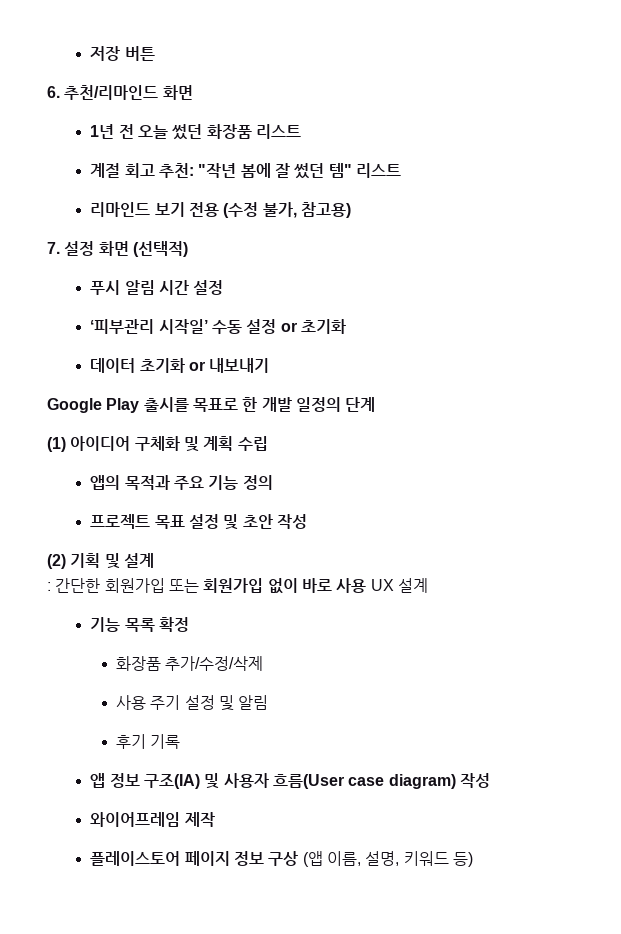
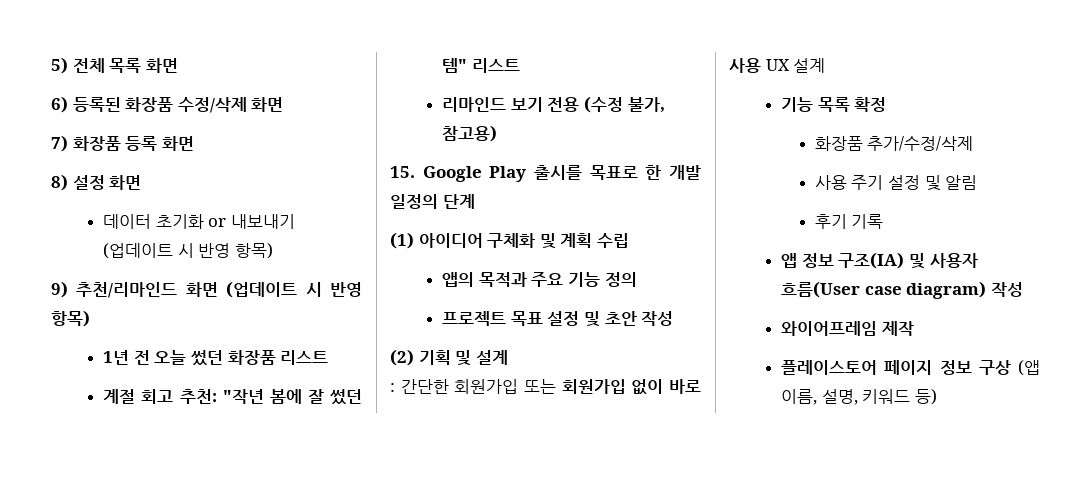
- 저장 버튼
- 6. 추천/리마인드 화면
+ 5) 전체 목록 화면
+ 6) 등록된 화장품 수정/삭제 화면
+ 7) 화장품 등록 화면
+ 8) 설정 화면
+ 데이터 초기화 or 내보내기 (업데이트 시 반영 항목)
+ 9) 추천/리마인드 화면 (업데이트 시 반영 항목)
- 7. 설정 화면 (선택적)
- 푸시 알림 시간 설정
- ‘피부관리 시작일’ 수동 설정 or 초기화
- 데이터 초기화 or 내보내기
- Google Play 출시를 목표로 한 개발 일정의 단계
+ 15. Google Play 출시를 목표로 한 개발 일정의 단계

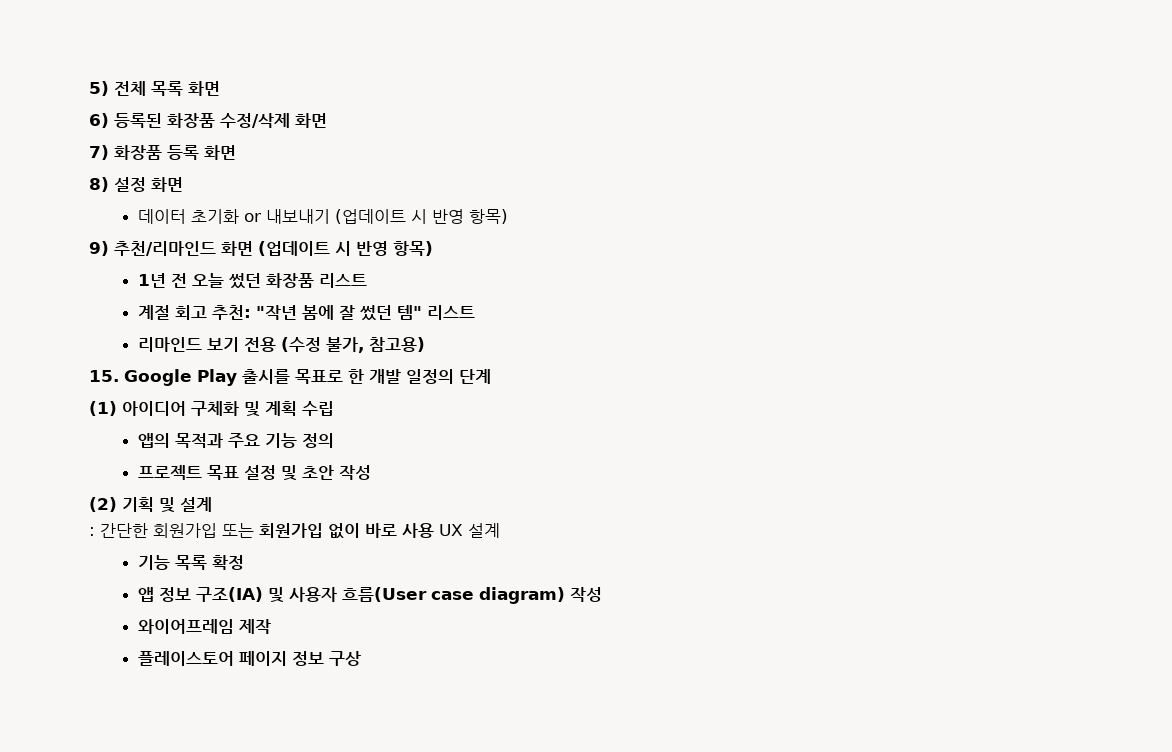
- 화장품 추가/수정/삭제
- 사용 주기 설정 및 알림
- 후기 기록
- 플레이스토어 페이지 정보 구상 (앱 이름, 설명, 키워드 등)
+ 플레이스토어 페이지 정보 구상

